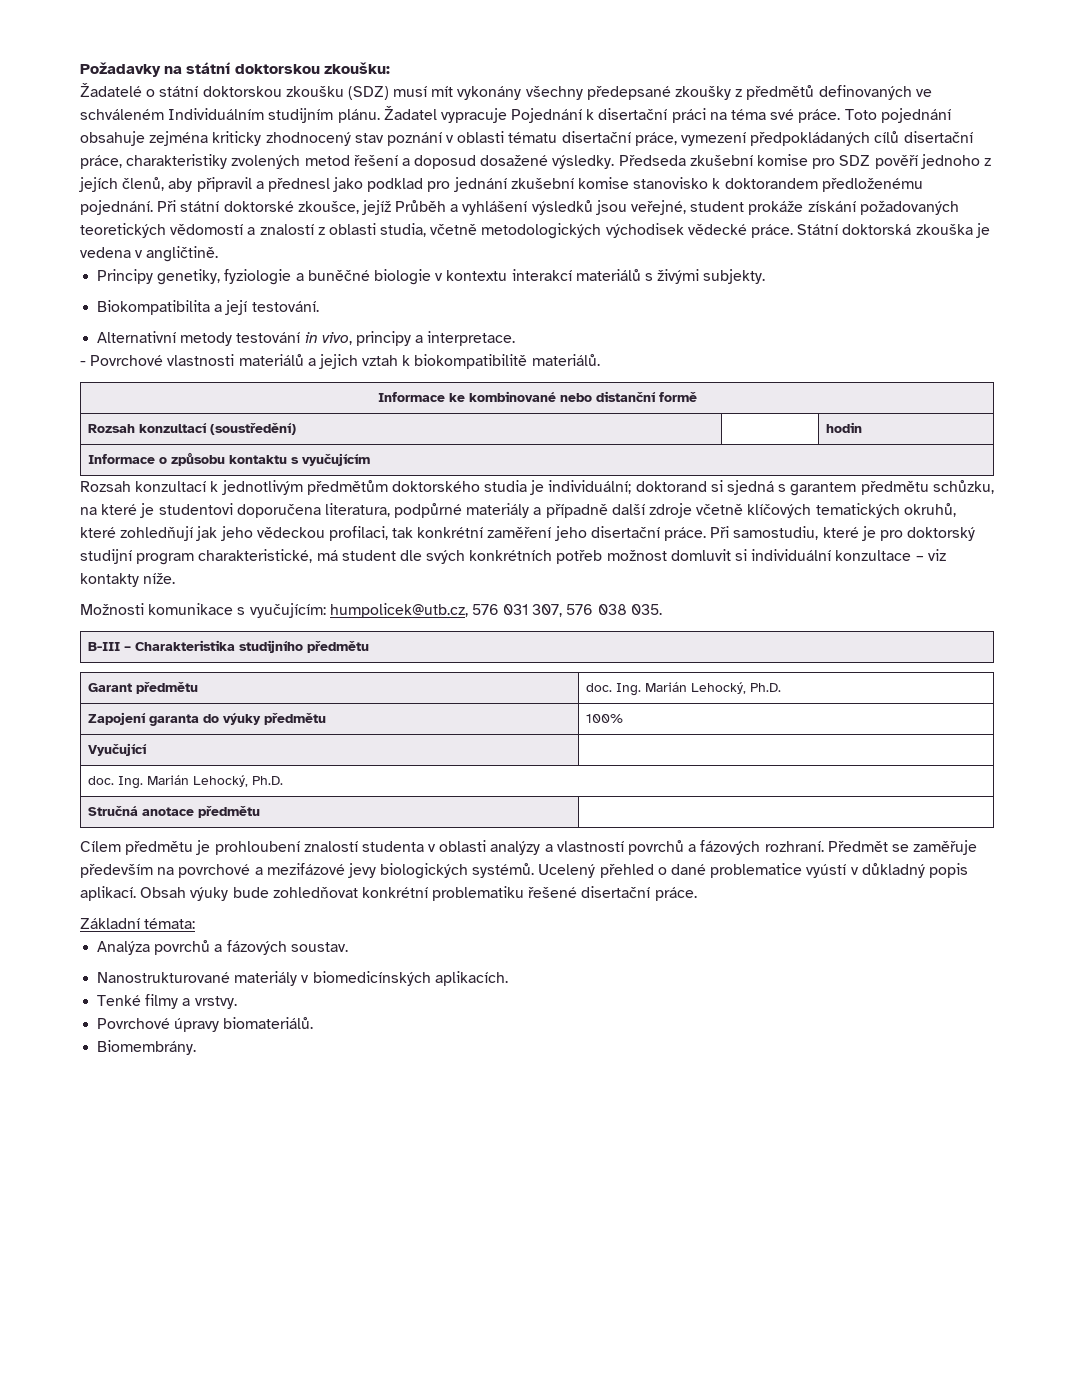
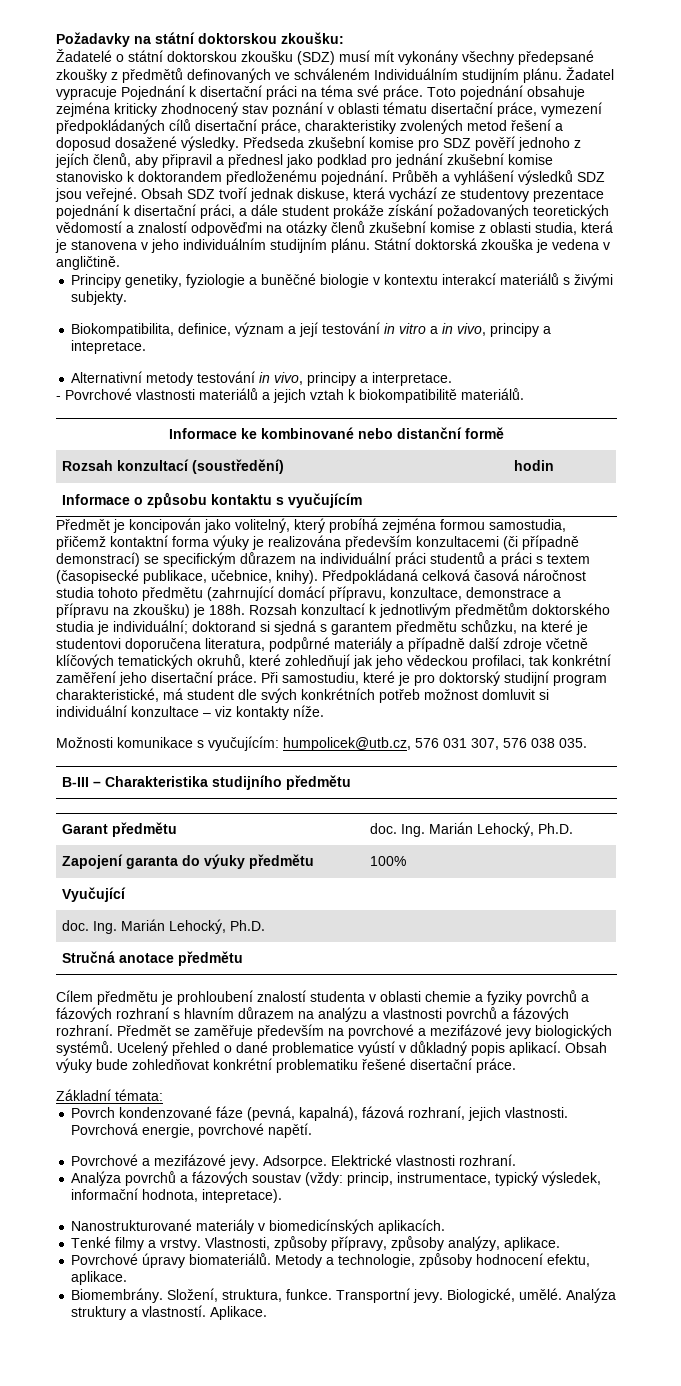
- Při státní doktorské zkoušce, jejíž Průběh a vyhlášení výsledků jsou veřejné, student prokáže získání požadovaných teoretických vědomostí a znalostí z oblasti studia, včetně metodologických východisek vědecké práce.
+ Průběh a vyhlášení výsledků SDZ jsou veřejné. Obsah SDZ tvoří jednak diskuse, která vychází ze studentovy prezentace pojednání k disertační práci, a dále student prokáže získání požadovaných teoretických vědomostí a znalostí odpověďmi na otázky členů zkušební komise z oblasti studia, která je stanovena v jeho individuálním studijním plánu.
- Biokompatibilita a její testování.
+ Biokompatibilita, definice, význam a její testování in vitro a in vivo, principy a intepretace.
+ Předmět je koncipován jako volitelný, který probíhá zejména formou samostudia, přičemž kontaktní forma výuky je realizována především konzultacemi (či případně demonstrací) se specifickým důrazem na individuální práci studentů a práci s textem (časopisecké publikace, učebnice, knihy). Předpokládaná celková časová náročnost studia tohoto předmětu (zahrnující domácí přípravu, konzultace, demonstrace a přípravu na zkoušku) je 188h.
- Cílem předmětu je prohloubení znalostí studenta v oblasti analýzy a vlastností povrchů a fázových rozhraní.
+ Cílem předmětu je prohloubení znalostí studenta v oblasti chemie a fyziky povrchů a fázových rozhraní s hlavním důrazem na analýzu a vlastnosti povrchů a fázových rozhraní.
- Analýza povrchů a fázových soustav.
+ Povrch kondenzované fáze (pevná, kapalná), fázová rozhraní, jejich vlastnosti. Povrchová energie, povrchové napětí.
+ Povrchové a mezifázové jevy. Adsorpce. Elektrické vlastnosti rozhraní.
+ Analýza povrchů a fázových soustav (vždy: princip, instrumentace, typický výsledek, informační hodnota, intepretace).
- Tenké filmy a vrstvy.
- Povrchové úpravy biomateriálů.
- Biomembrány.
+ Tenké filmy a vrstvy. Vlastnosti, způsoby přípravy, způsoby analýzy, aplikace.
+ Povrchové úpravy biomateriálů. Metody a technologie, způsoby hodnocení efektu, aplikace.
+ Biomembrány. Složení, struktura, funkce. Transportní jevy. Biologické, umělé. Analýza struktury a vlastností. Aplikace.

